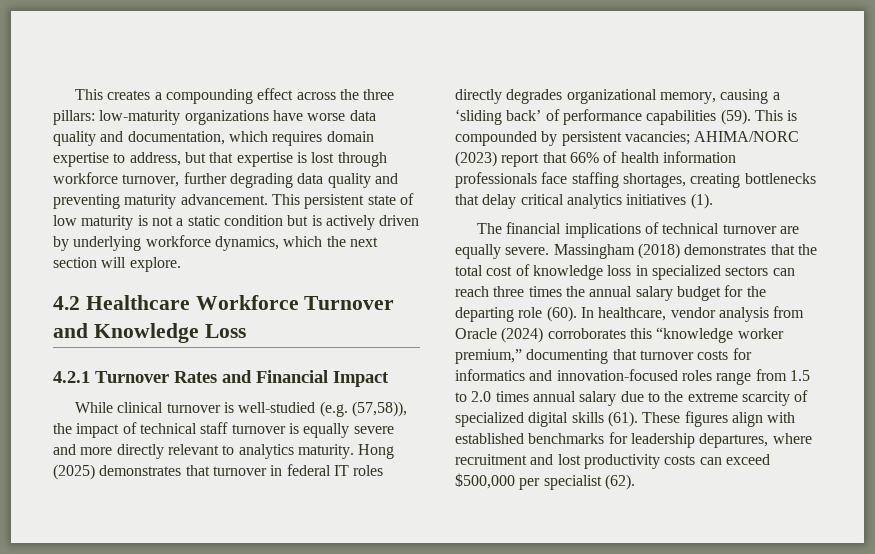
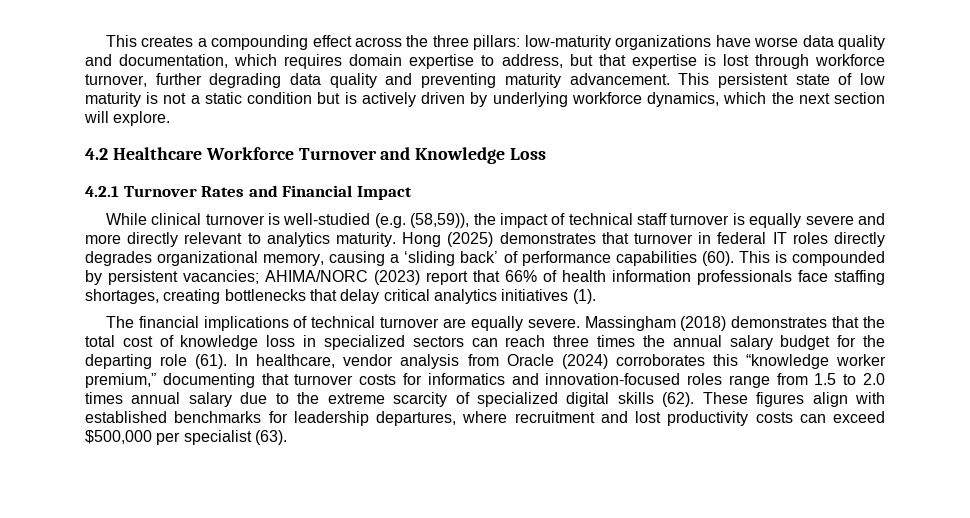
- While clinical turnover is well-studied (e.g. (57,58)), the impact of technical staff turnover is equally severe and more directly relevant to analytics maturity.
+ While clinical turnover is well-studied (e.g. (58,59)), the impact of technical staff turnover is equally severe and more directly relevant to analytics maturity.
- Hong (2025) demonstrates that turnover in federal IT roles directly degrades organizational memory, causing a ‘sliding back’ of performance capabilities (59).
+ Hong (2025) demonstrates that turnover in federal IT roles directly degrades organizational memory, causing a ‘sliding back’ of performance capabilities (60).
- Massingham (2018) demonstrates that the total cost of knowledge loss in specialized sectors can reach three times the annual salary budget for the departing role (60).
+ Massingham (2018) demonstrates that the total cost of knowledge loss in specialized sectors can reach three times the annual salary budget for the departing role (61).
- In healthcare, vendor analysis from Oracle (2024) corroborates this “knowledge worker premium,” documenting that turnover costs for informatics and innovation-focused roles range from 1.5 to 2.0 times annual salary due to the extreme scarcity of specialized digital skills (61).
+ In healthcare, vendor analysis from Oracle (2024) corroborates this “knowledge worker premium,” documenting that turnover costs for informatics and innovation-focused roles range from 1.5 to 2.0 times annual salary due to the extreme scarcity of specialized digital skills (62).
- These figures align with established benchmarks for leadership departures, where recruitment and lost productivity costs can exceed $500,000 per specialist (62).
+ These figures align with established benchmarks for leadership departures, where recruitment and lost productivity costs can exceed $500,000 per specialist (63).

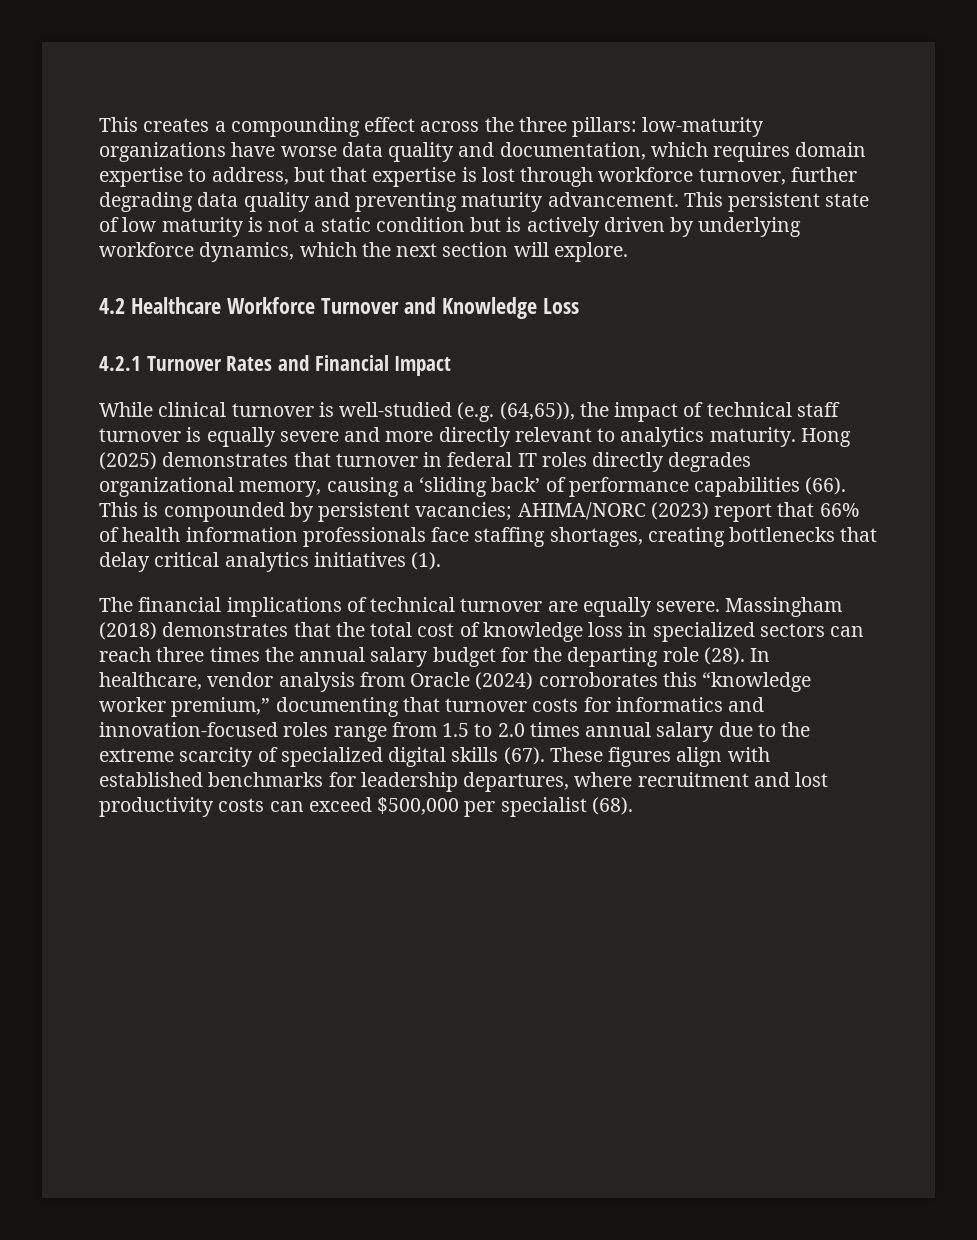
- While clinical turnover is well-studied (e.g. (58,59)), the impact of technical staff turnover is equally severe and more directly relevant to analytics maturity.
+ While clinical turnover is well-studied (e.g. (64,65)), the impact of technical staff turnover is equally severe and more directly relevant to analytics maturity.
- Hong (2025) demonstrates that turnover in federal IT roles directly degrades organizational memory, causing a ‘sliding back’ of performance capabilities (60).
+ Hong (2025) demonstrates that turnover in federal IT roles directly degrades organizational memory, causing a ‘sliding back’ of performance capabilities (66).
- Massingham (2018) demonstrates that the total cost of knowledge loss in specialized sectors can reach three times the annual salary budget for the departing role (61).
+ Massingham (2018) demonstrates that the total cost of knowledge loss in specialized sectors can reach three times the annual salary budget for the departing role (28).
- In healthcare, vendor analysis from Oracle (2024) corroborates this “knowledge worker premium,” documenting that turnover costs for informatics and innovation-focused roles range from 1.5 to 2.0 times annual salary due to the extreme scarcity of specialized digital skills (62).
+ In healthcare, vendor analysis from Oracle (2024) corroborates this “knowledge worker premium,” documenting that turnover costs for informatics and innovation-focused roles range from 1.5 to 2.0 times annual salary due to the extreme scarcity of specialized digital skills (67).
- These figures align with established benchmarks for leadership departures, where recruitment and lost productivity costs can exceed $500,000 per specialist (63).
+ These figures align with established benchmarks for leadership departures, where recruitment and lost productivity costs can exceed $500,000 per specialist (68).

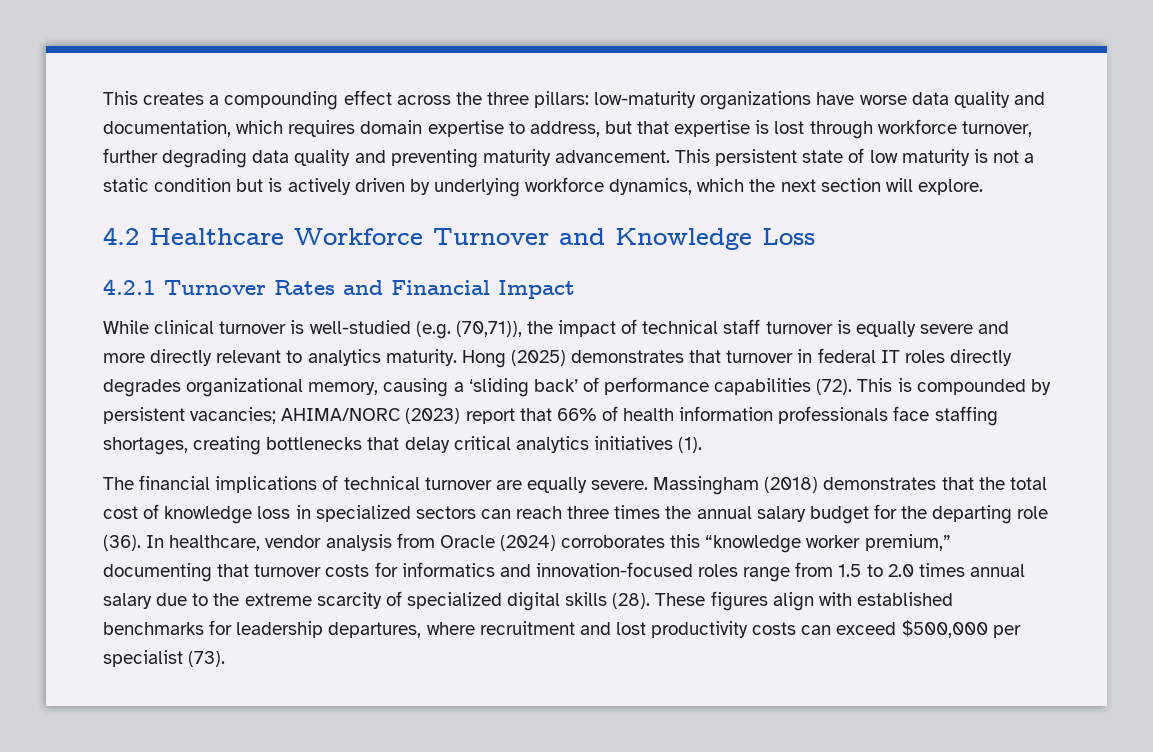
- While clinical turnover is well-studied (e.g. (64,65)), the impact of technical staff turnover is equally severe and more directly relevant to analytics maturity.
+ While clinical turnover is well-studied (e.g. (70,71)), the impact of technical staff turnover is equally severe and more directly relevant to analytics maturity.
- Hong (2025) demonstrates that turnover in federal IT roles directly degrades organizational memory, causing a ‘sliding back’ of performance capabilities (66).
+ Hong (2025) demonstrates that turnover in federal IT roles directly degrades organizational memory, causing a ‘sliding back’ of performance capabilities (72).
- Massingham (2018) demonstrates that the total cost of knowledge loss in specialized sectors can reach three times the annual salary budget for the departing role (28).
+ Massingham (2018) demonstrates that the total cost of knowledge loss in specialized sectors can reach three times the annual salary budget for the departing role (36).
- In healthcare, vendor analysis from Oracle (2024) corroborates this “knowledge worker premium,” documenting that turnover costs for informatics and innovation-focused roles range from 1.5 to 2.0 times annual salary due to the extreme scarcity of specialized digital skills (67).
+ In healthcare, vendor analysis from Oracle (2024) corroborates this “knowledge worker premium,” documenting that turnover costs for informatics and innovation-focused roles range from 1.5 to 2.0 times annual salary due to the extreme scarcity of specialized digital skills (28).
- These figures align with established benchmarks for leadership departures, where recruitment and lost productivity costs can exceed $500,000 per specialist (68).
+ These figures align with established benchmarks for leadership departures, where recruitment and lost productivity costs can exceed $500,000 per specialist (73).

